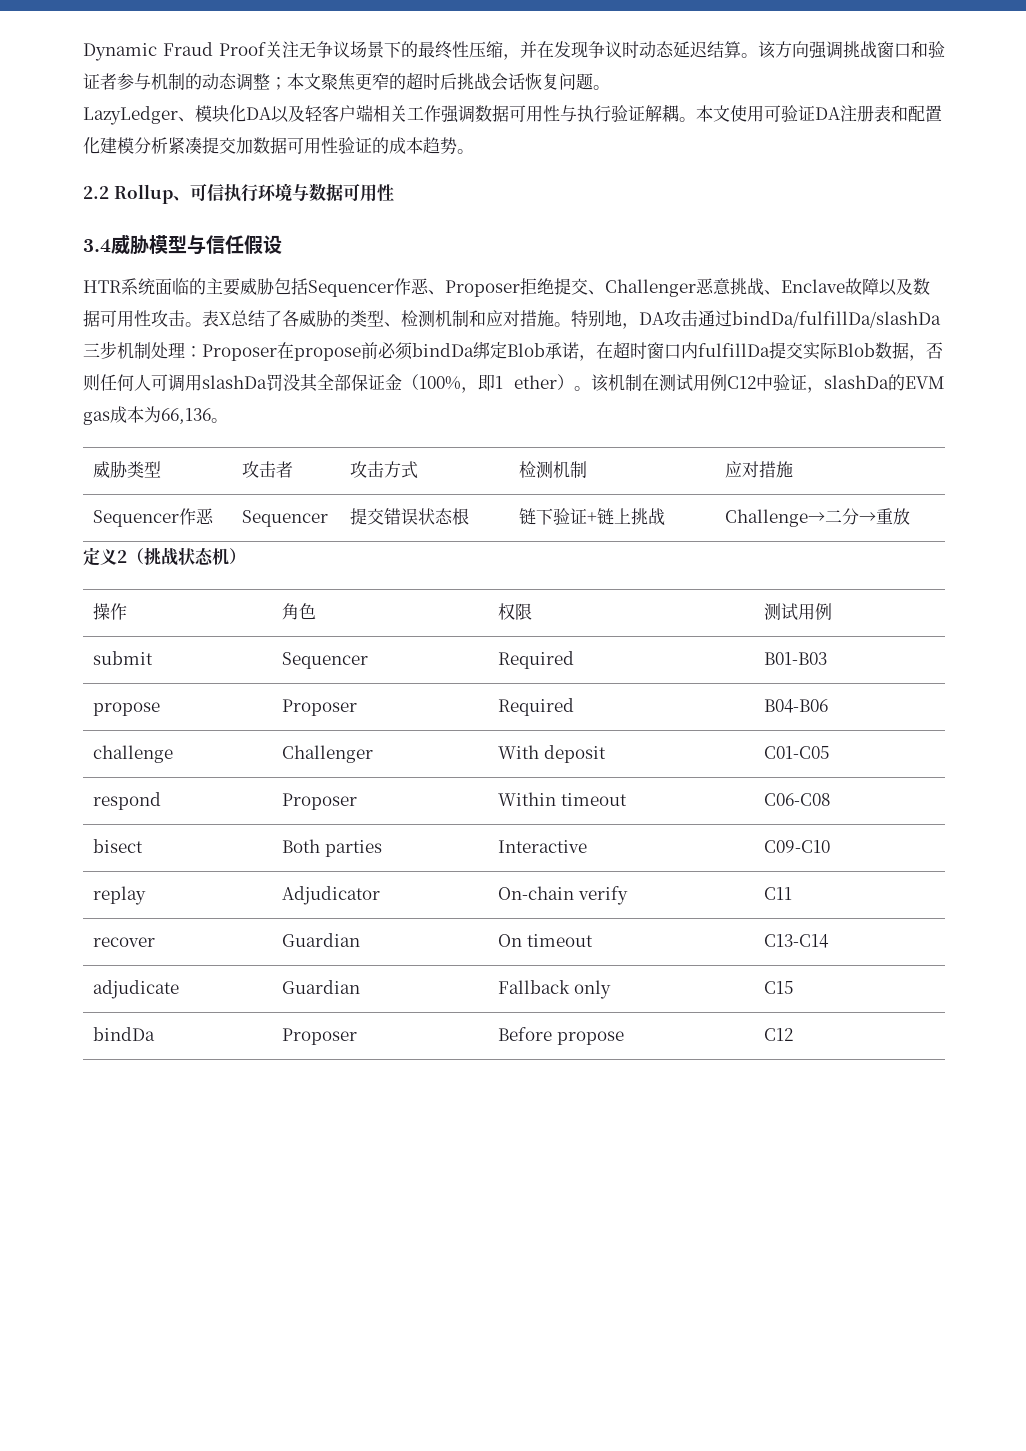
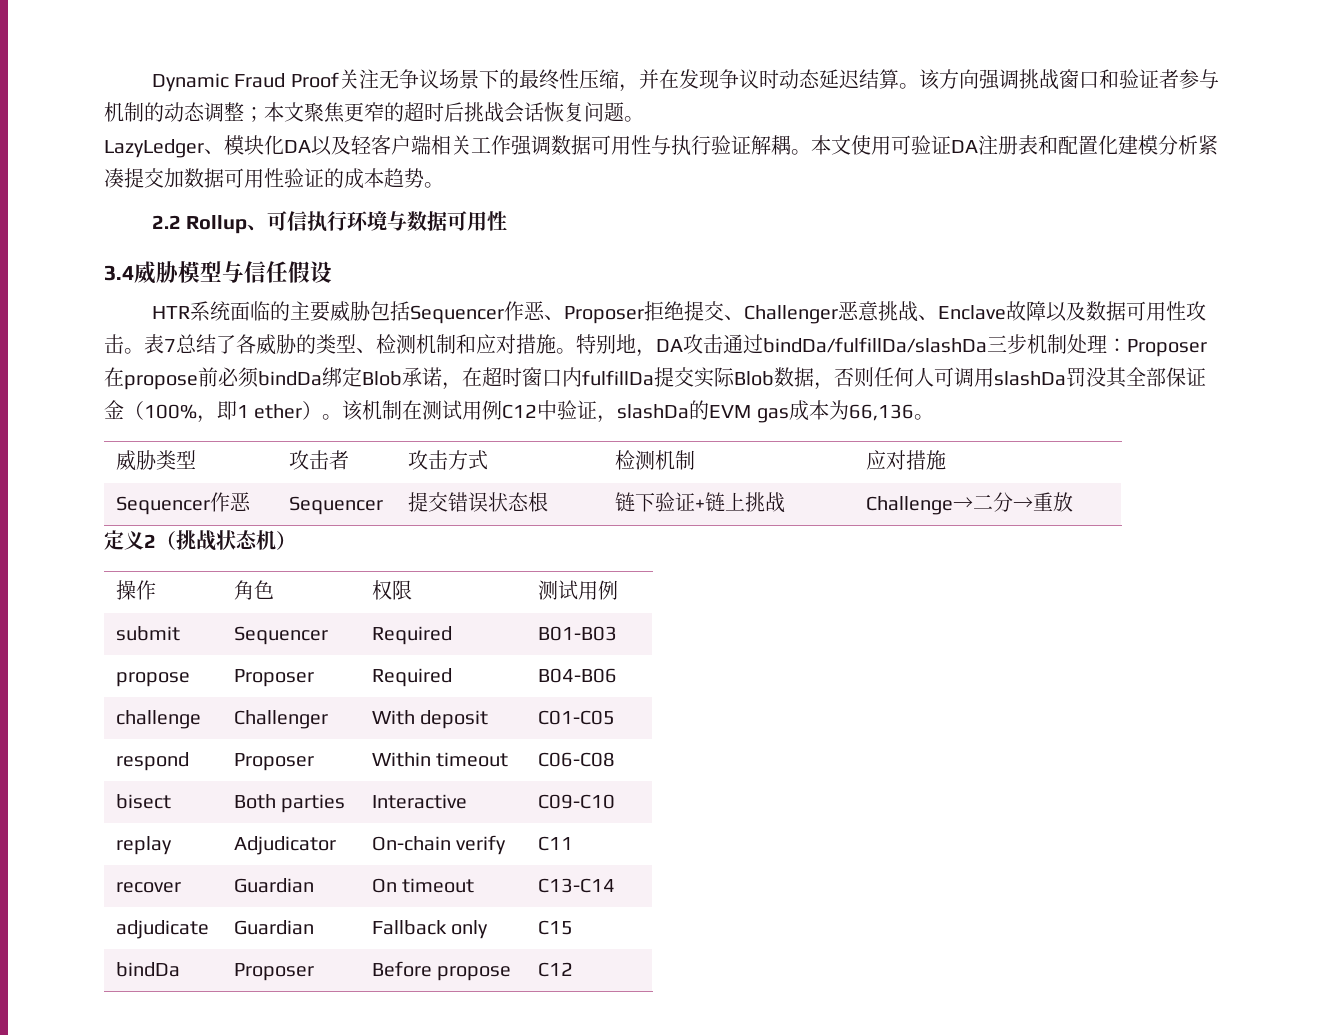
- 表X总结了各威胁的类型、检测机制和应对措施。
+ 表7总结了各威胁的类型、检测机制和应对措施。

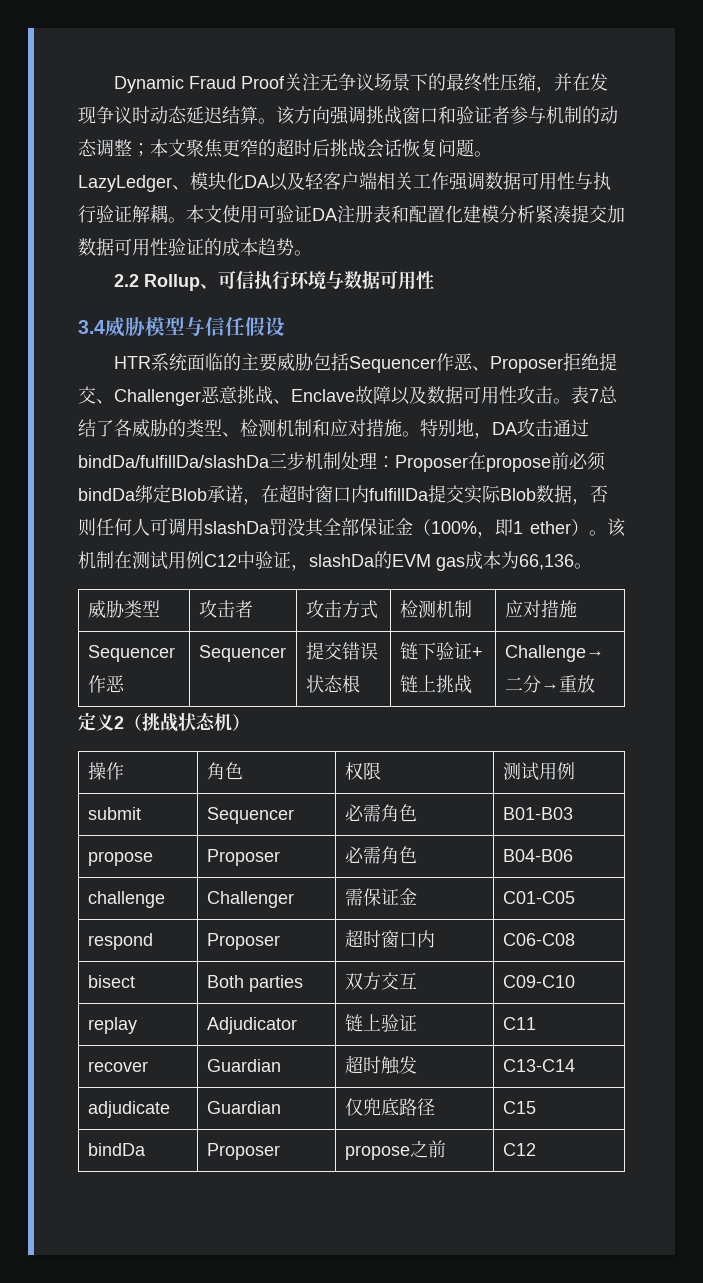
- submit | Sequencer | Required | B01-B03
+ submit | Sequencer | 必需角色 | B01-B03
- propose | Proposer | Required | B04-B06
+ propose | Proposer | 必需角色 | B04-B06
- challenge | Challenger | With deposit | C01-C05
+ challenge | Challenger | 需保证金 | C01-C05
- respond | Proposer | Within timeout | C06-C08
+ respond | Proposer | 超时窗口内 | C06-C08
- bisect | Both parties | Interactive | C09-C10
+ bisect | Both parties | 双方交互 | C09-C10
- replay | Adjudicator | On-chain verify | C11
+ replay | Adjudicator | 链上验证 | C11
- recover | Guardian | On timeout | C13-C14
+ recover | Guardian | 超时触发 | C13-C14
- adjudicate | Guardian | Fallback only | C15
+ adjudicate | Guardian | 仅兜底路径 | C15
- bindDa | Proposer | Before propose | C12
+ bindDa | Proposer | propose之前 | C12

